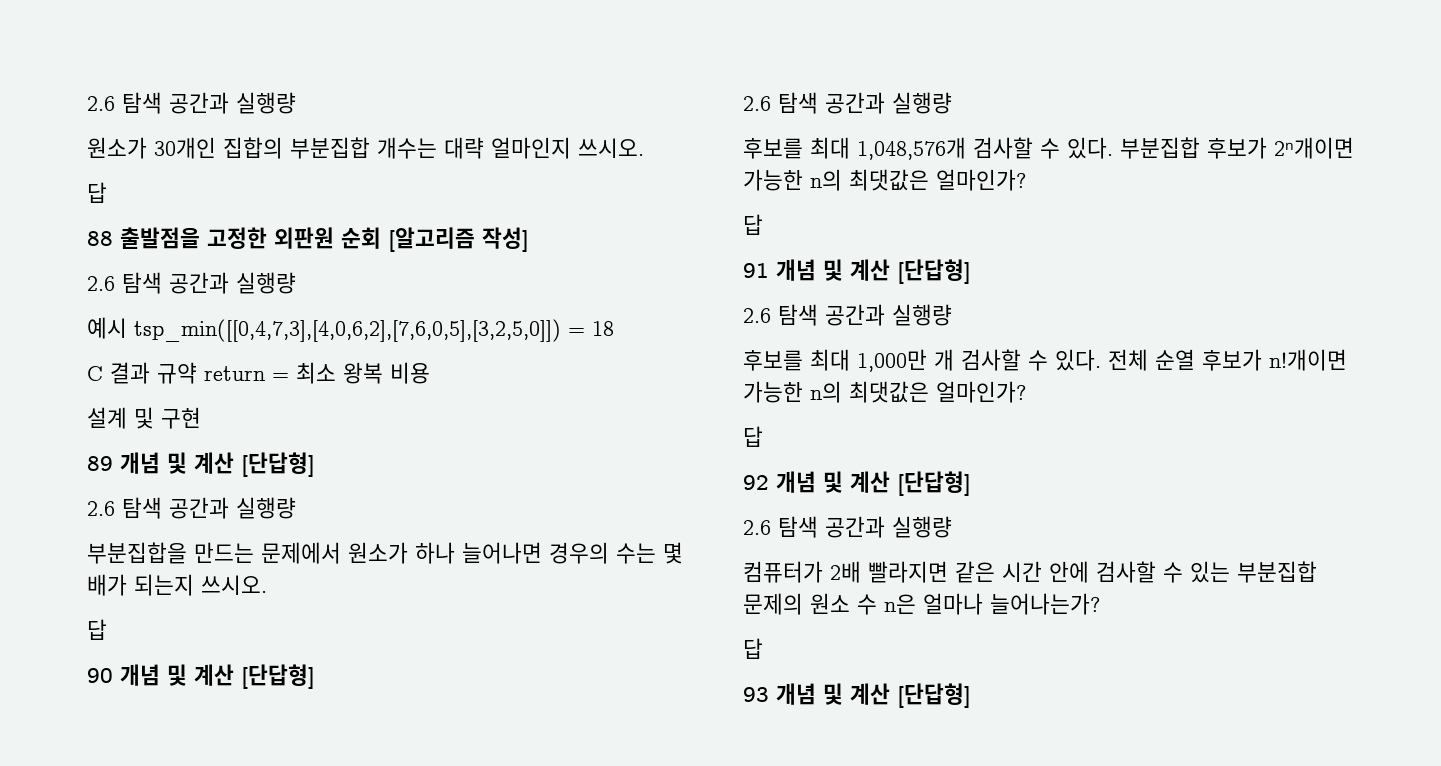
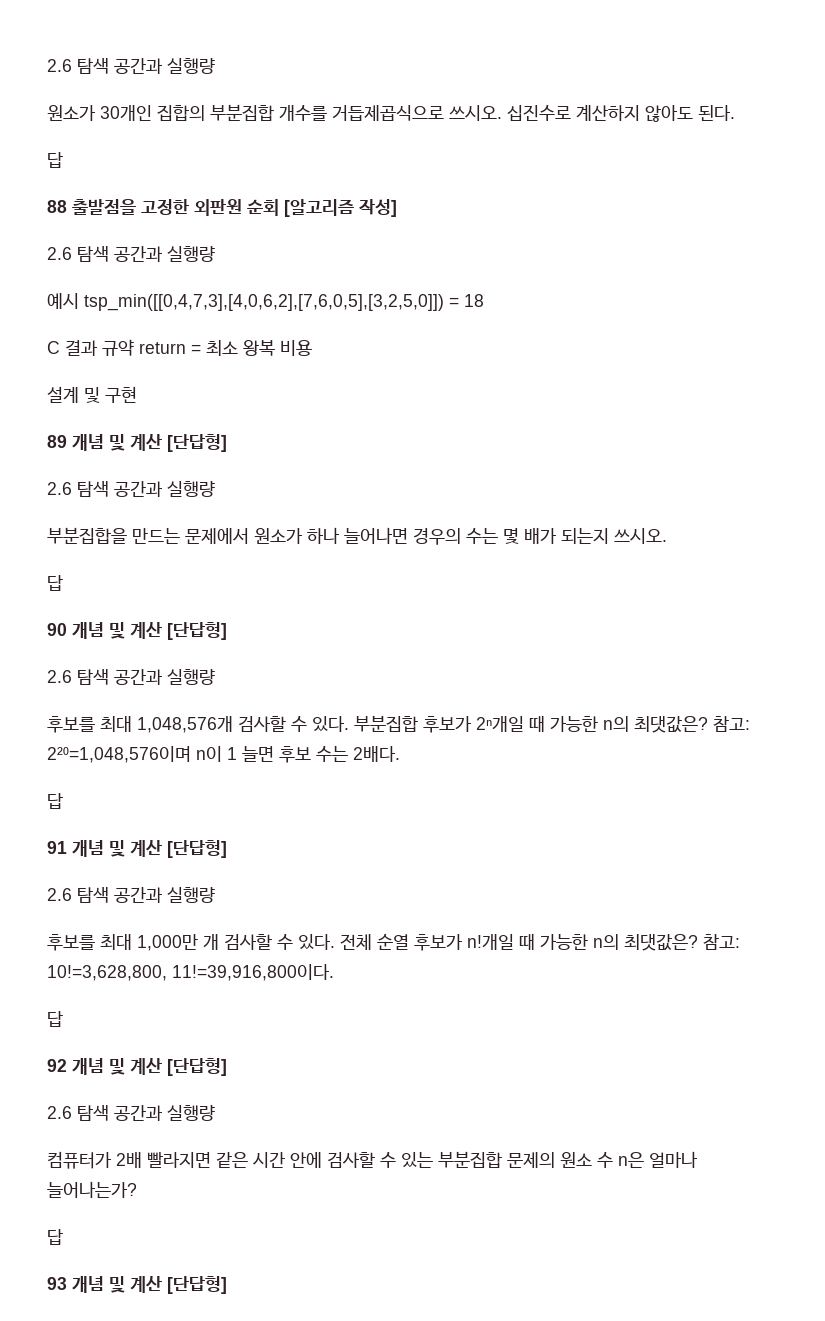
- 원소가 30개인 집합의 부분집합 개수는 대략 얼마인지 쓰시오.
+ 원소가 30개인 집합의 부분집합 개수를 거듭제곱식으로 쓰시오. 십진수로 계산하지 않아도 된다.
- 부분집합 후보가 2ⁿ개이면 가능한 n의 최댓값은 얼마인가?
+ 부분집합 후보가 2ⁿ개일 때 가능한 n의 최댓값은? 참고: 2²⁰=1,048,576이며 n이 1 늘면 후보 수는 2배다.
- 전체 순열 후보가 n!개이면 가능한 n의 최댓값은 얼마인가?
+ 전체 순열 후보가 n!개일 때 가능한 n의 최댓값은? 참고: 10!=3,628,800, 11!=39,916,800이다.

